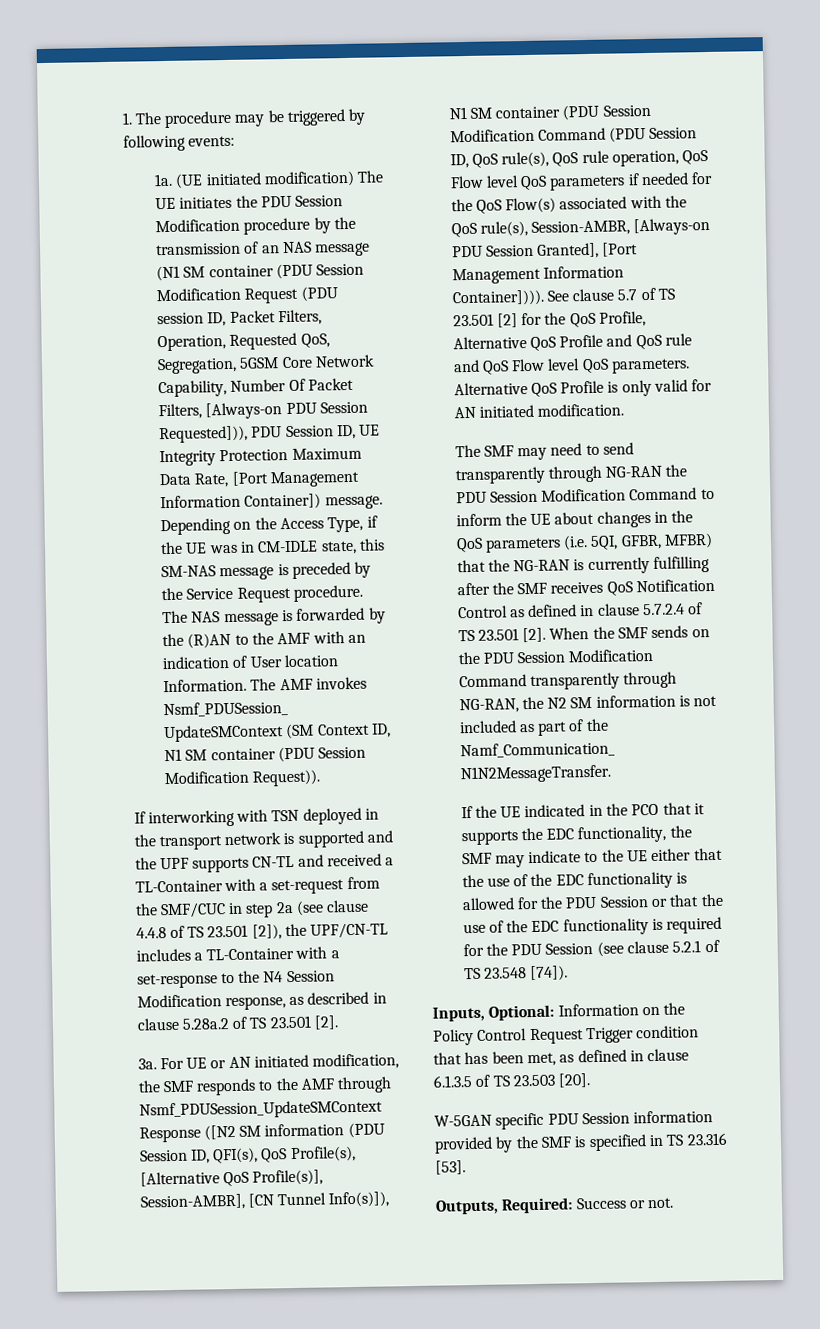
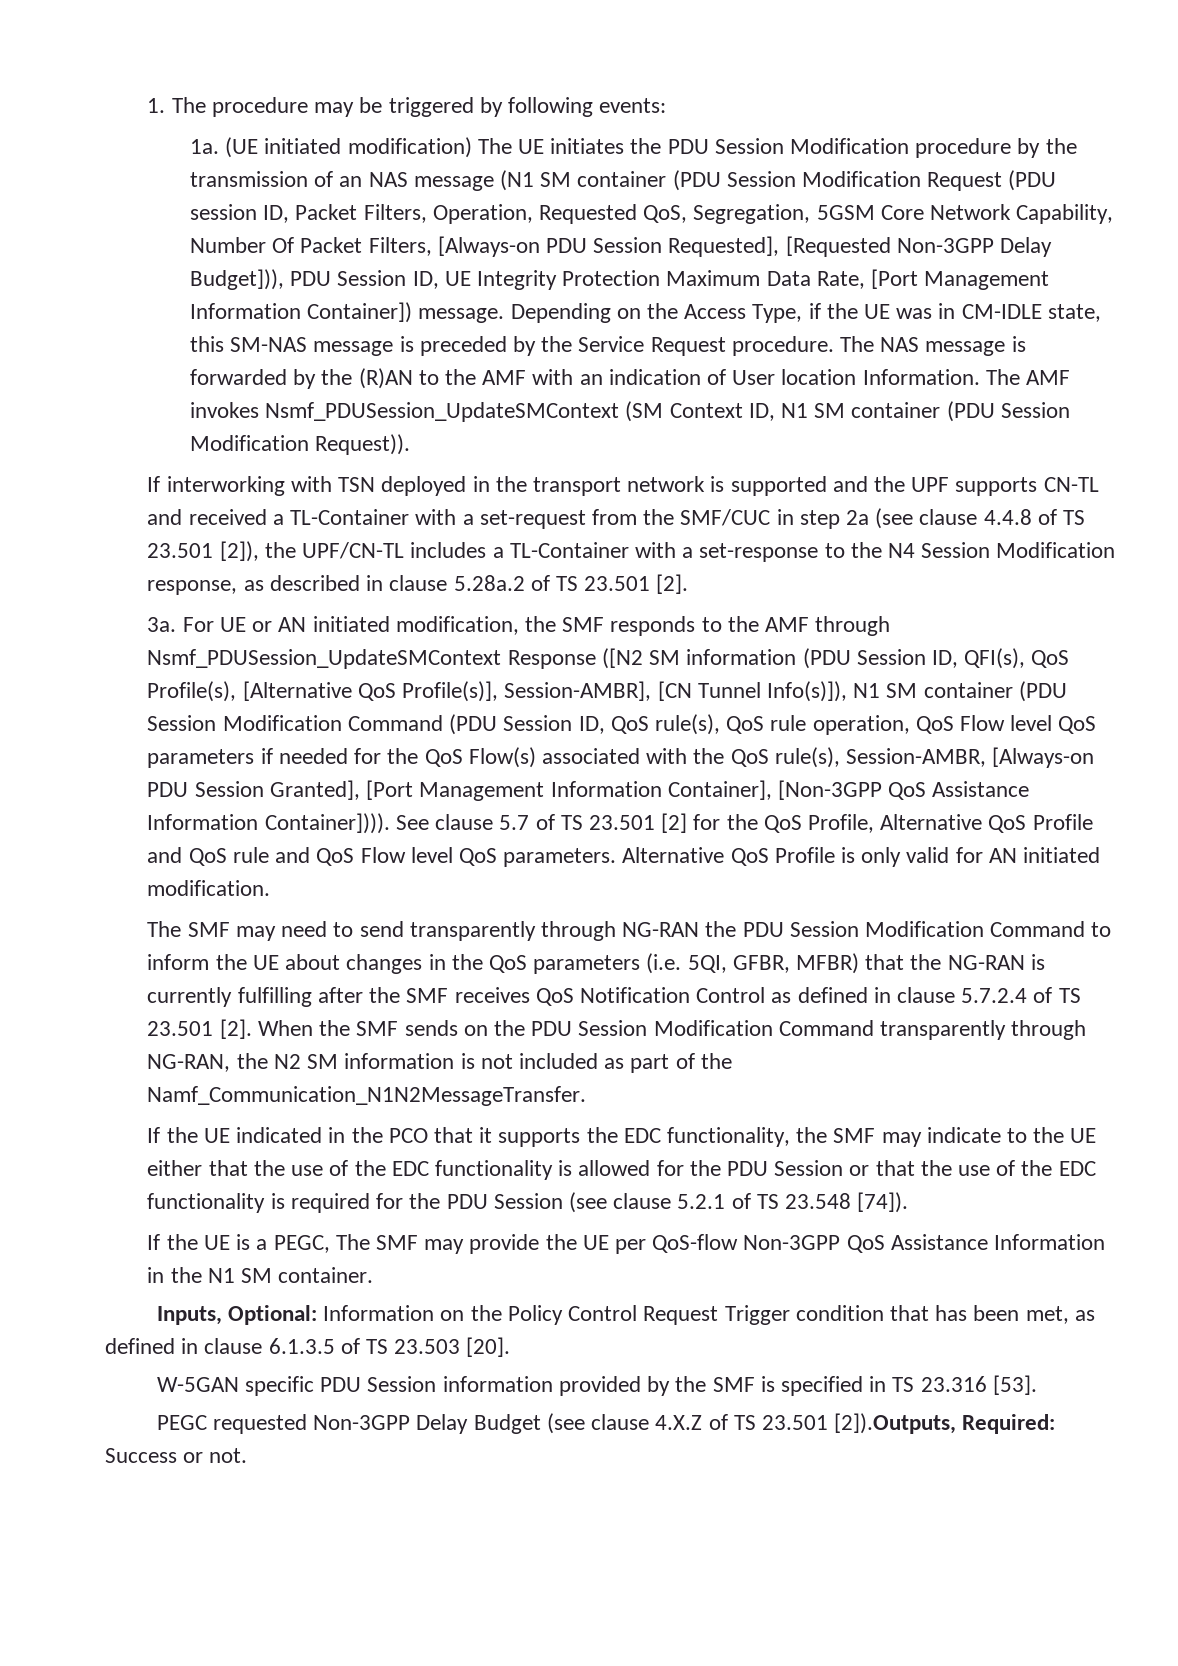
- (UE initiated modification) The UE initiates the PDU Session Modification procedure by the transmission of an NAS message (N1 SM container (PDU Session Modification Request (PDU session ID, Packet Filters, Operation, Requested QoS, Segregation, 5GSM Core Network Capability, Number Of Packet Filters, [Always-on PDU Session Requested])), PDU Session ID, UE Integrity Protection Maximum Data Rate, [Port Management Information Container]) message.
+ (UE initiated modification) The UE initiates the PDU Session Modification procedure by the transmission of an NAS message (N1 SM container (PDU Session Modification Request (PDU session ID, Packet Filters, Operation, Requested QoS, Segregation, 5GSM Core Network Capability, Number Of Packet Filters, [Always-on PDU Session Requested], [Requested Non-3GPP Delay Budget])), PDU Session ID, UE Integrity Protection Maximum Data Rate, [Port Management Information Container]) message.
- For UE or AN initiated modification, the SMF responds to the AMF through Nsmf_PDUSession_UpdateSMContext Response ([N2 SM information (PDU Session ID, QFI(s), QoS Profile(s), [Alternative QoS Profile(s)], Session-AMBR], [CN Tunnel Info(s)]), N1 SM container (PDU Session Modification Command (PDU Session ID, QoS rule(s), QoS rule operation, QoS Flow level QoS parameters if needed for the QoS Flow(s) associated with the QoS rule(s), Session-AMBR, [Always-on PDU Session Granted], [Port Management Information Container]))).
+ For UE or AN initiated modification, the SMF responds to the AMF through Nsmf_PDUSession_UpdateSMContext Response ([N2 SM information (PDU Session ID, QFI(s), QoS Profile(s), [Alternative QoS Profile(s)], Session-AMBR], [CN Tunnel Info(s)]), N1 SM container (PDU Session Modification Command (PDU Session ID, QoS rule(s), QoS rule operation, QoS Flow level QoS parameters if needed for the QoS Flow(s) associated with the QoS rule(s), Session-AMBR, [Always-on PDU Session Granted], [Port Management Information Container], [Non-3GPP QoS Assistance Information Container]))).
+ If the UE is a PEGC, The SMF may provide the UE per QoS-flow Non-3GPP QoS Assistance Information in the N1 SM container.
- Outputs, Required: Success or not.
+ PEGC requested Non-3GPP Delay Budget (see clause 4.X.Z of TS 23.501 [2]).Outputs, Required: Success or not.

